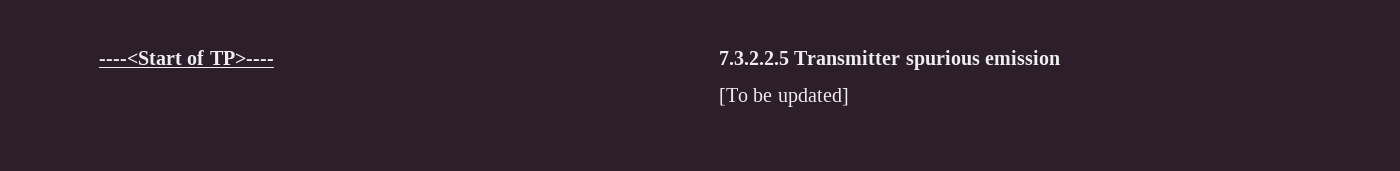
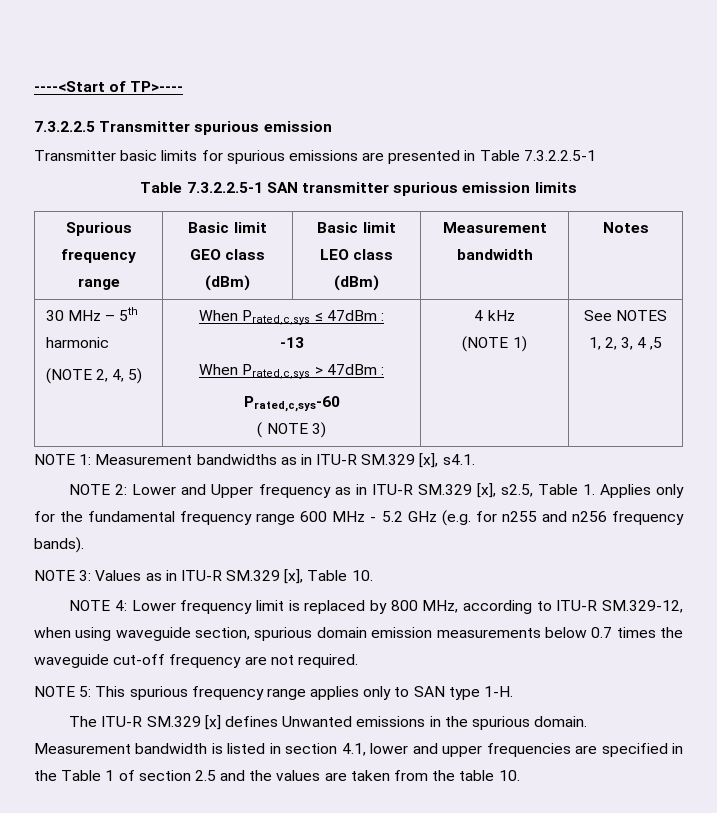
- [To be updated]
+ Transmitter basic limits for spurious emissions are presented in Table 7.3.2.2.5-1
+ Table 7.3.2.2.5-1 SAN transmitter spurious emission limits
+ Spurious frequency range | Basic limit GEO class (dBm) | Basic limit LEO class (dBm) | Measurement bandwidth | Notes
+ 30 MHz – 5th harmonic
+ (NOTE 2, 4, 5) | When Prated,c,sys ≤ 47dBm :
+ -13
+ When Prated,c,sys > 47dBm :
+ Prated,c,sys-60
+ ( NOTE 3) | 4 kHz
+ (NOTE 1) | See NOTES 1, 2, 3, 4 ,5
+ NOTE 1: Measurement bandwidths as in ITU-R SM.329 [x], s4.1.
+ NOTE 2: Lower and Upper frequency as in ITU-R SM.329 [x], s2.5, Table 1. Applies only for the fundamental frequency range 600 MHz - 5.2 GHz (e.g. for n255 and n256 frequency bands).
+ NOTE 3: Values as in ITU-R SM.329 [x], Table 10.
+ NOTE 4: Lower frequency limit is replaced by 800 MHz, according to ITU-R SM.329-12, when using waveguide section, spurious domain emission measurements below 0.7 times the waveguide cut-off frequency are not required.
+ NOTE 5: This spurious frequency range applies only to SAN type 1-H.
+ The ITU-R SM.329 [x] defines Unwanted emissions in the spurious domain. Measurement bandwidth is listed in section 4.1, lower and upper frequencies are specified in the Table 1 of section 2.5 and the values are taken from the table 10.

